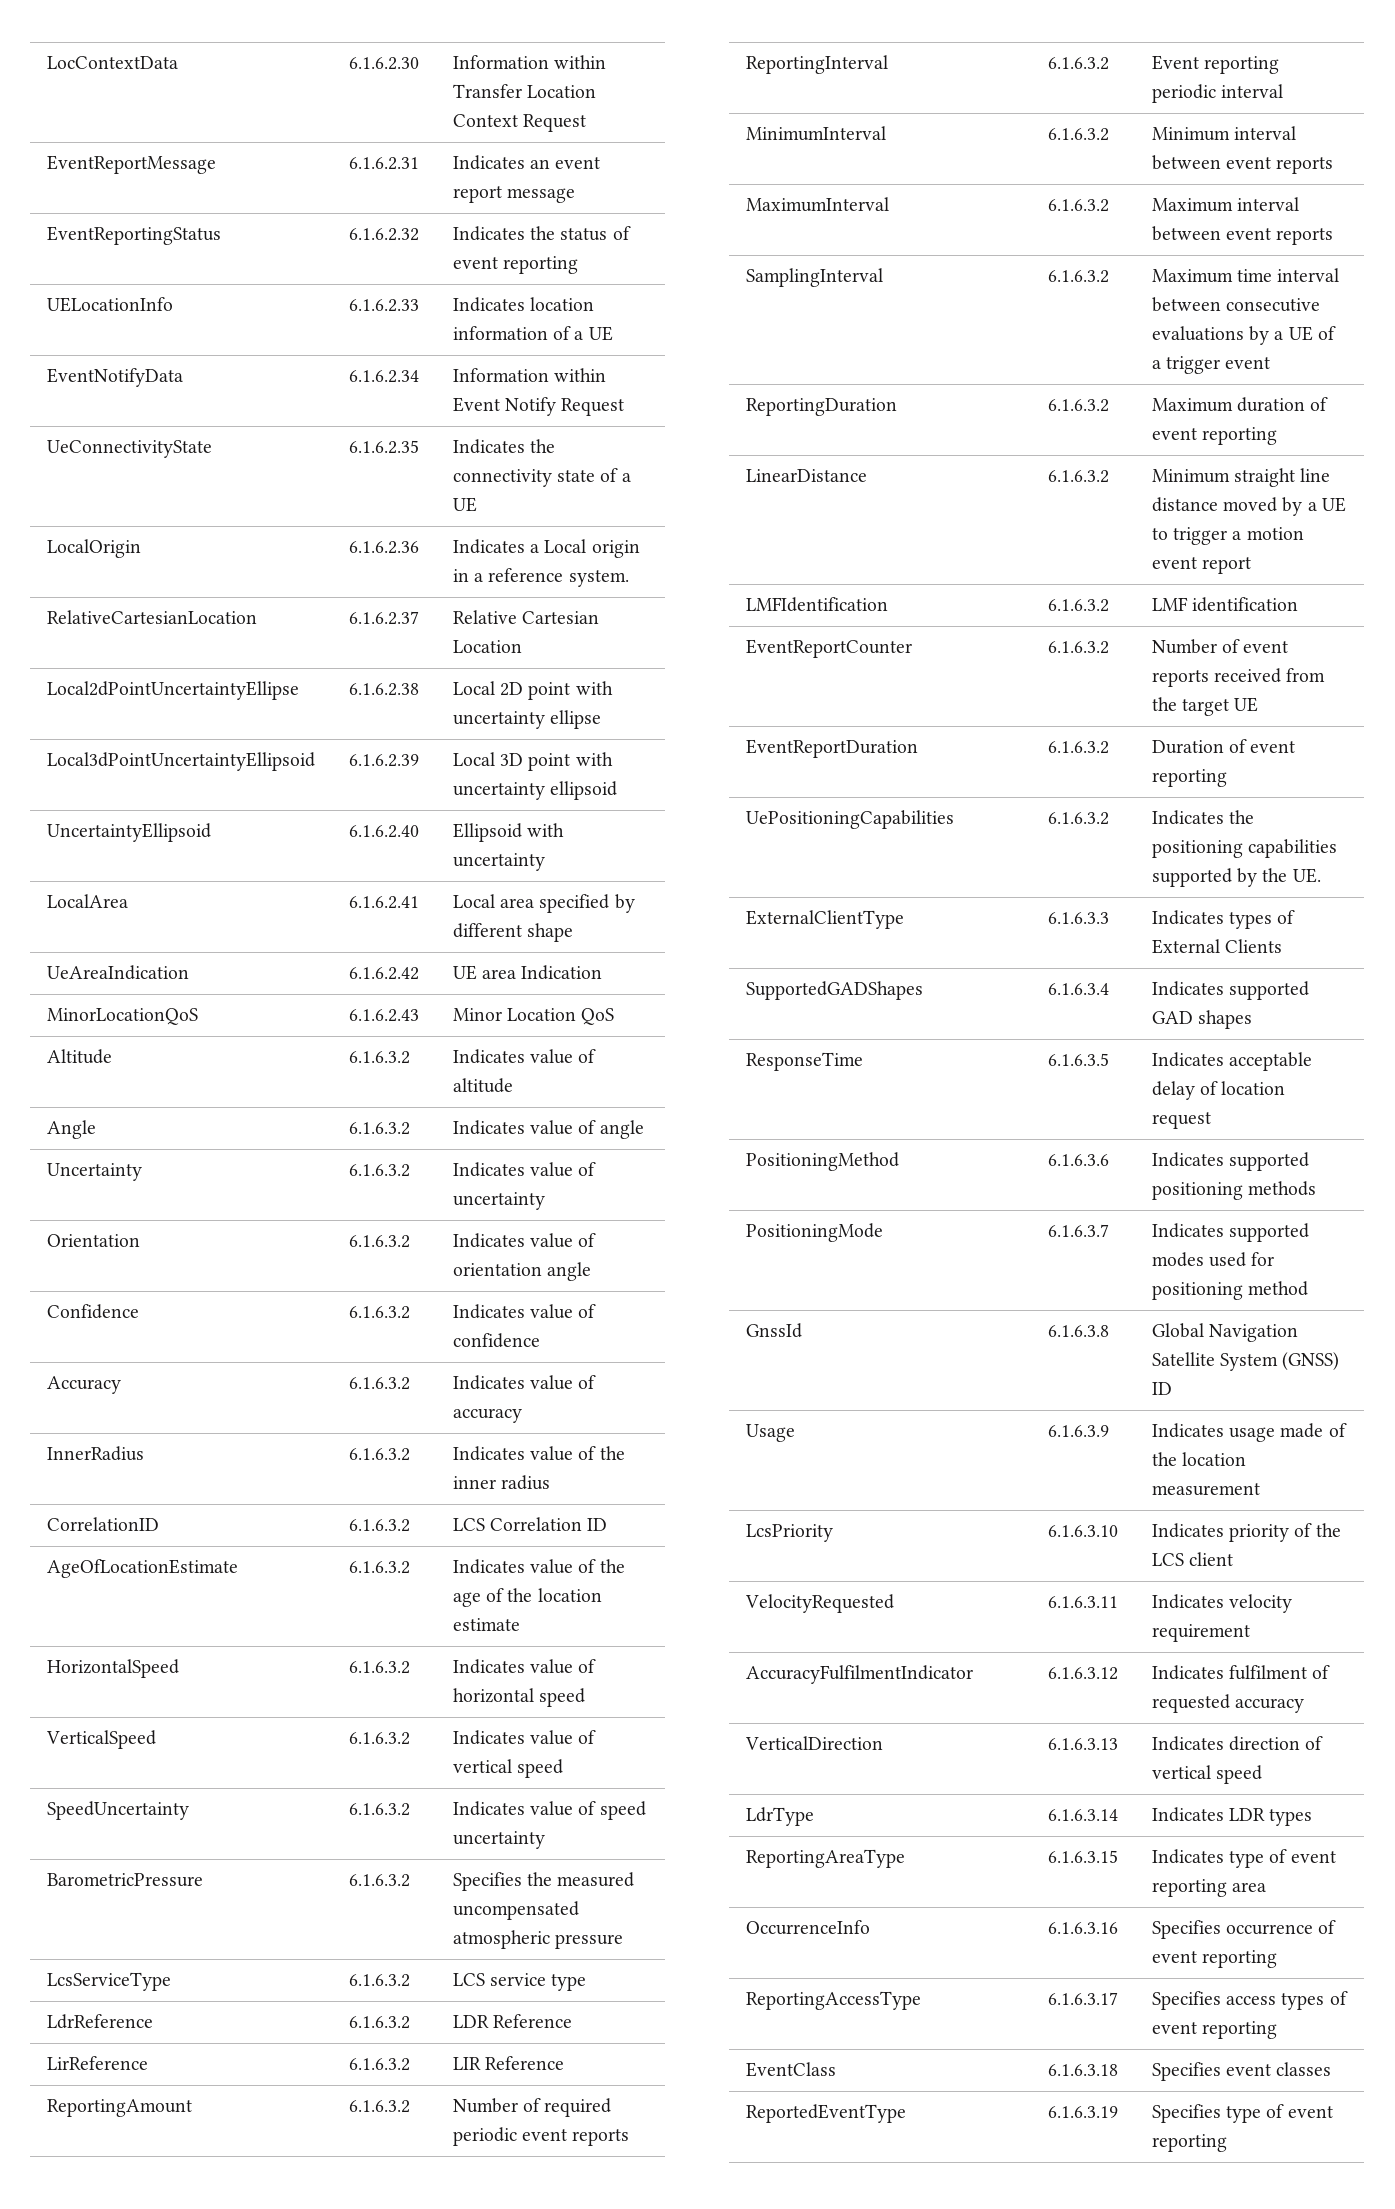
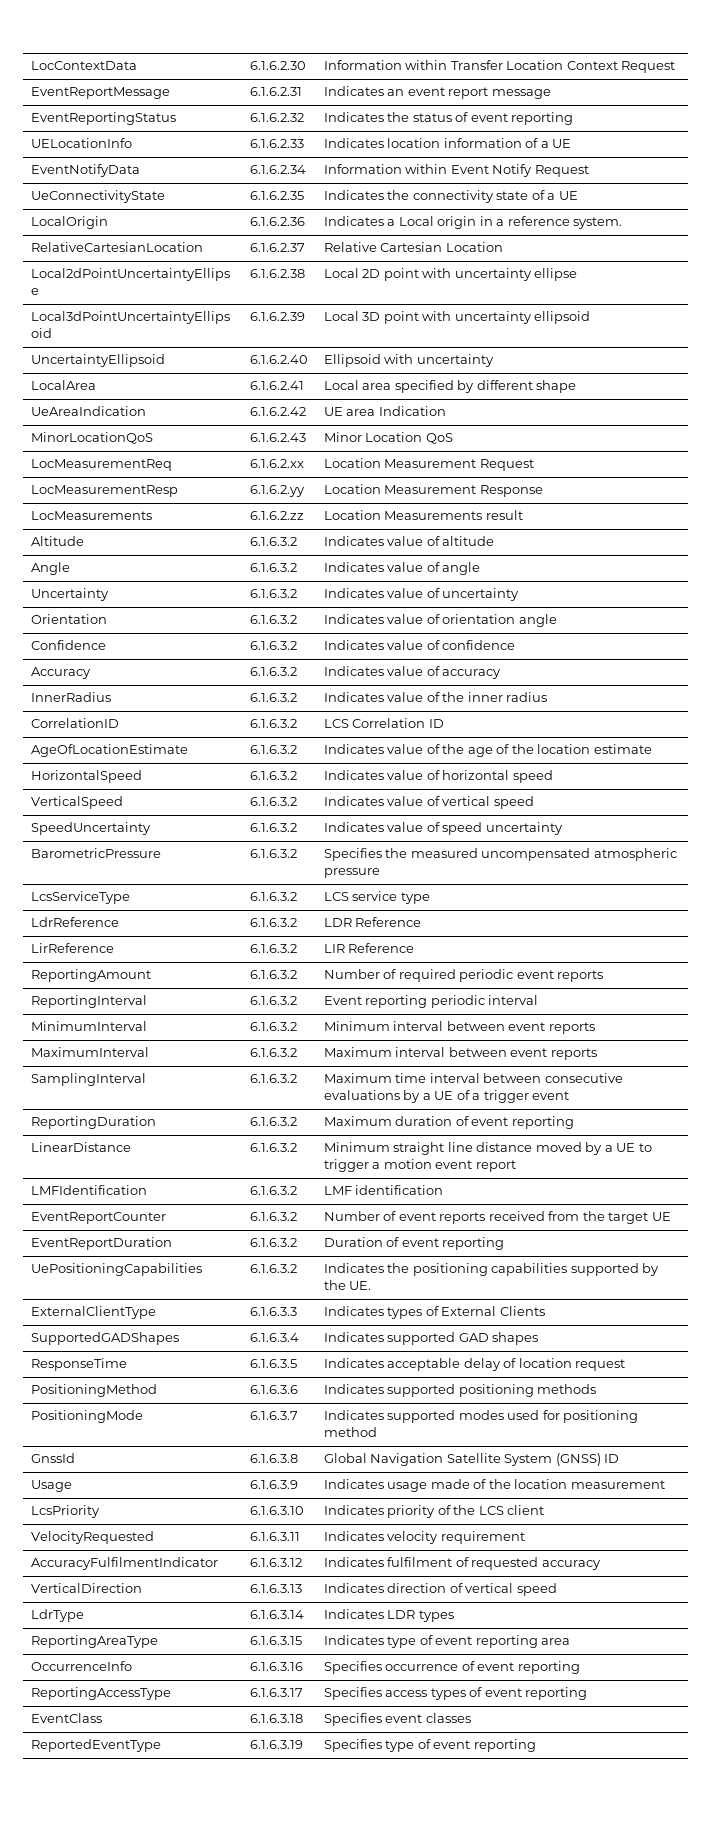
+ LocMeasurementReq | 6.1.6.2.xx | Location Measurement Request
+ LocMeasurementResp | 6.1.6.2.yy | Location Measurement Response
+ LocMeasurements | 6.1.6.2.zz | Location Measurements result

